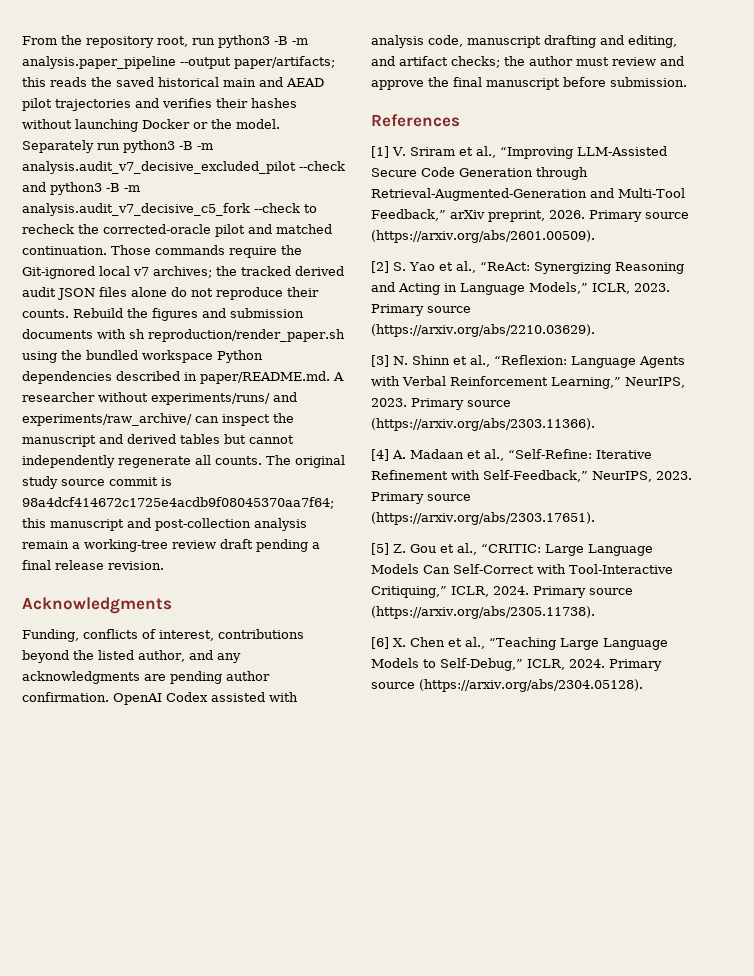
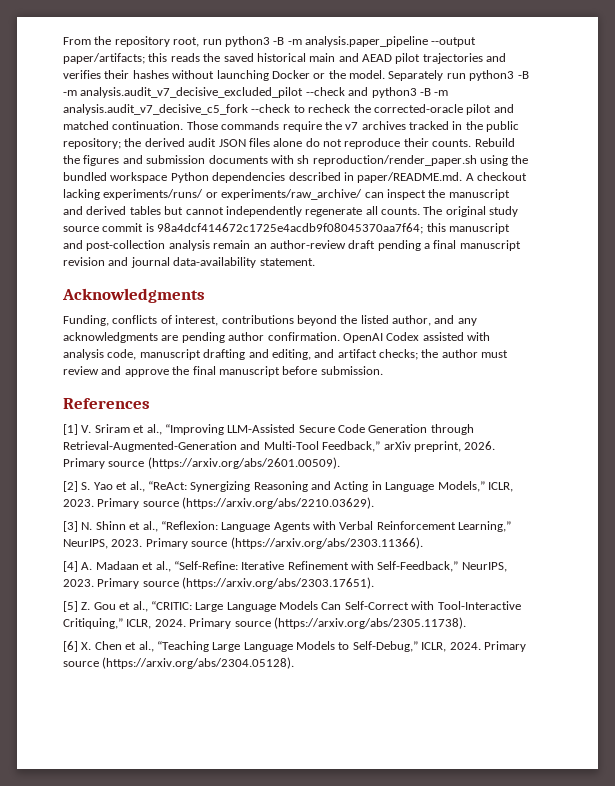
- Those commands require the Git-ignored local v7 archives; the tracked derived audit JSON files alone do not reproduce their counts.
+ Those commands require the v7 archives tracked in the public repository; the derived audit JSON files alone do not reproduce their counts.
- Rebuild the figures and submission documents with sh reproduction/render_paper.sh using the bundled workspace Python dependencies described in paper/README.md. A researcher without experiments/runs/ and experiments/raw_archive/ can inspect the manuscript and derived tables but cannot independently regenerate all counts.
+ Rebuild the figures and submission documents with sh reproduction/render_paper.sh using the bundled workspace Python dependencies described in paper/README.md. A checkout lacking experiments/runs/ or experiments/raw_archive/ can inspect the manuscript and derived tables but cannot independently regenerate all counts.
- The original study source commit is 98a4dcf414672c1725e4acdb9f08045370aa7f64; this manuscript and post-collection analysis remain a working-tree review draft pending a final release revision.
+ The original study source commit is 98a4dcf414672c1725e4acdb9f08045370aa7f64; this manuscript and post-collection analysis remain an author-review draft pending a final manuscript revision and journal data-availability statement.

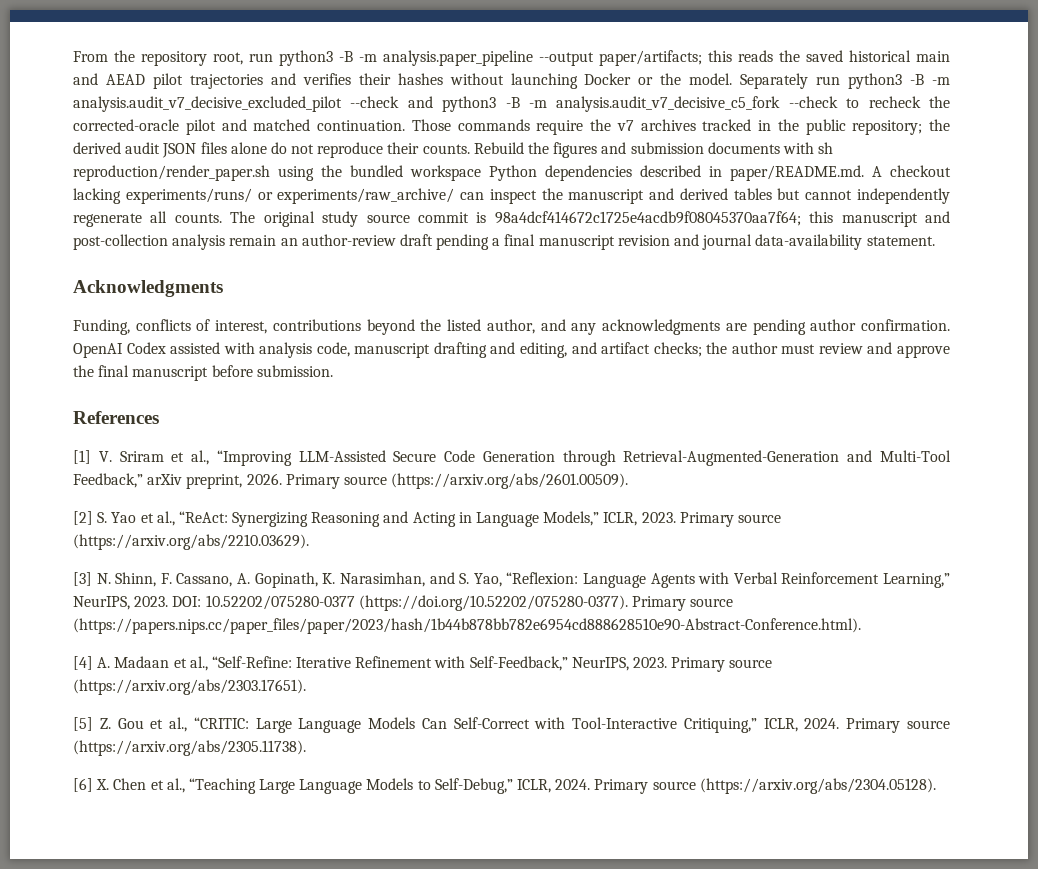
- [3] N. Shinn et al., “Reflexion: Language Agents with Verbal Reinforcement Learning,” NeurIPS, 2023.
+ [3] N. Shinn, F. Cassano, A. Gopinath, K. Narasimhan, and S. Yao, “Reflexion: Language Agents with Verbal Reinforcement Learning,” NeurIPS, 2023.
- Primary source (https://arxiv.org/abs/2303.11366).
+ DOI: 10.52202/075280-0377 (https://doi.org/10.52202/075280-0377). Primary source (https://papers.nips.cc/paper_files/paper/2023/hash/1b44b878bb782e6954cd888628510e90-Abstract-Conference.html).

